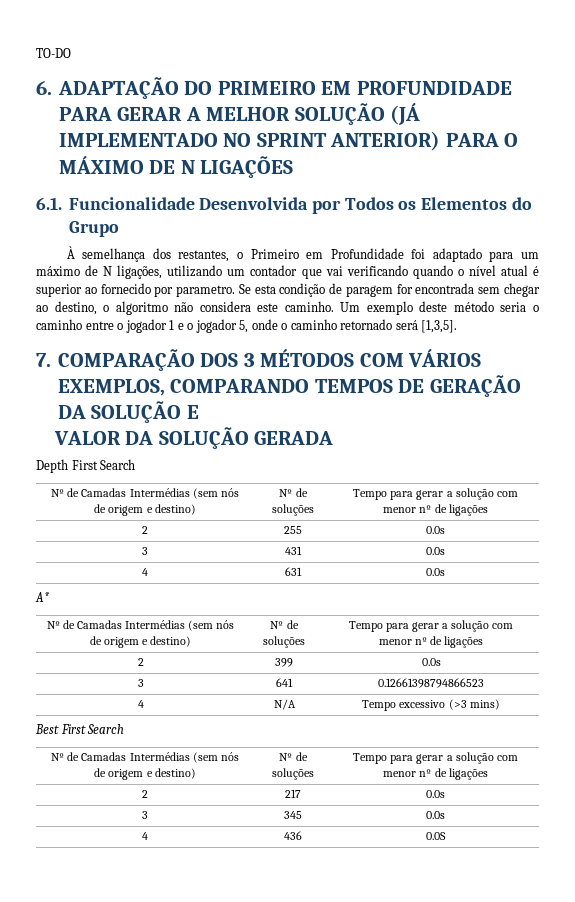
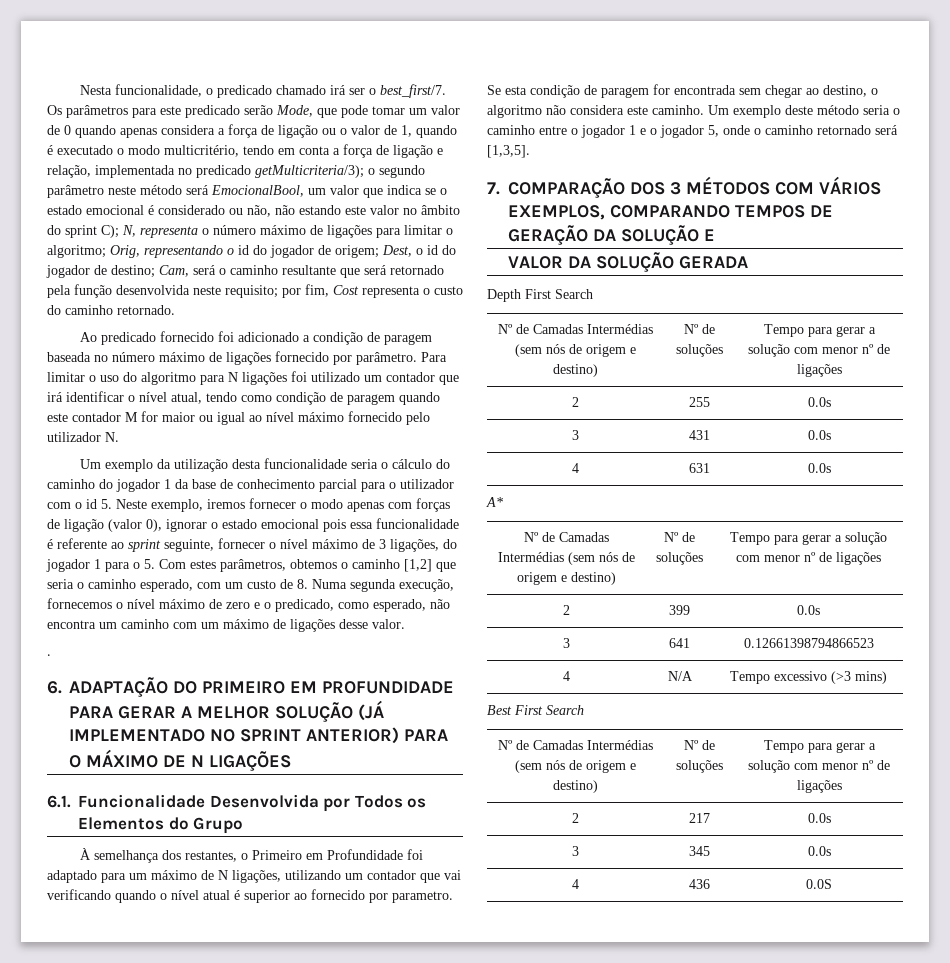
- TO-DO
+ Nesta funcionalidade, o predicado chamado irá ser o best_first/7. Os parâmetros para este predicado serão Mode, que pode tomar um valor de 0 quando apenas considera a força de ligação ou o valor de 1, quando é executado o modo multicritério, tendo em conta a força de ligação e relação, implementada no predicado getMulticriteria/3); o segundo parâmetro neste método será EmocionalBool, um valor que indica se o estado emocional é considerado ou não, não estando este valor no âmbito do sprint C); N, representa o número máximo de ligações para limitar o algoritmo; Orig, representando o id do jogador de origem; Dest, o id do jogador de destino; Cam, será o caminho resultante que será retornado pela função desenvolvida neste requisito; por fim, Cost representa o custo do caminho retornado.
+ Ao predicado fornecido foi adicionado a condição de paragem baseada no número máximo de ligações fornecido por parâmetro. Para limitar o uso do algoritmo para N ligações foi utilizado um contador que irá identificar o nível atual, tendo como condição de paragem quando este contador M for maior ou igual ao nível máximo fornecido pelo utilizador N.
+ Um exemplo da utilização desta funcionalidade seria o cálculo do caminho do jogador 1 da base de conhecimento parcial para o utilizador com o id 5. Neste exemplo, iremos fornecer o modo apenas com forças de ligação (valor 0), ignorar o estado emocional pois essa funcionalidade é referente ao sprint seguinte, fornecer o nível máximo de 3 ligações, do jogador 1 para o 5. Com estes parâmetros, obtemos o caminho [1,2] que seria o caminho esperado, com um custo de 8. Numa segunda execução, fornecemos o nível máximo de zero e o predicado, como esperado, não encontra um caminho com um máximo de ligações desse valor.
+ .

